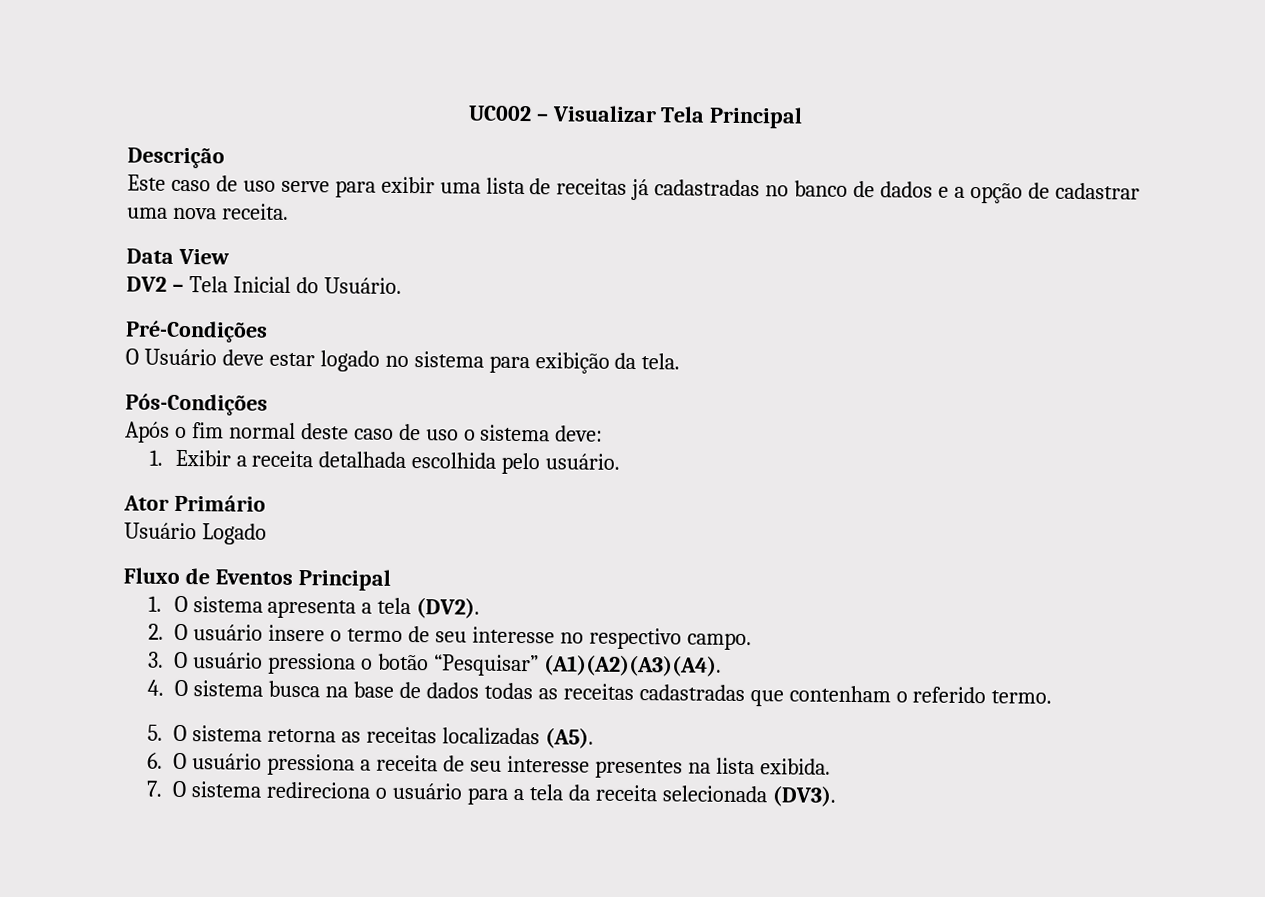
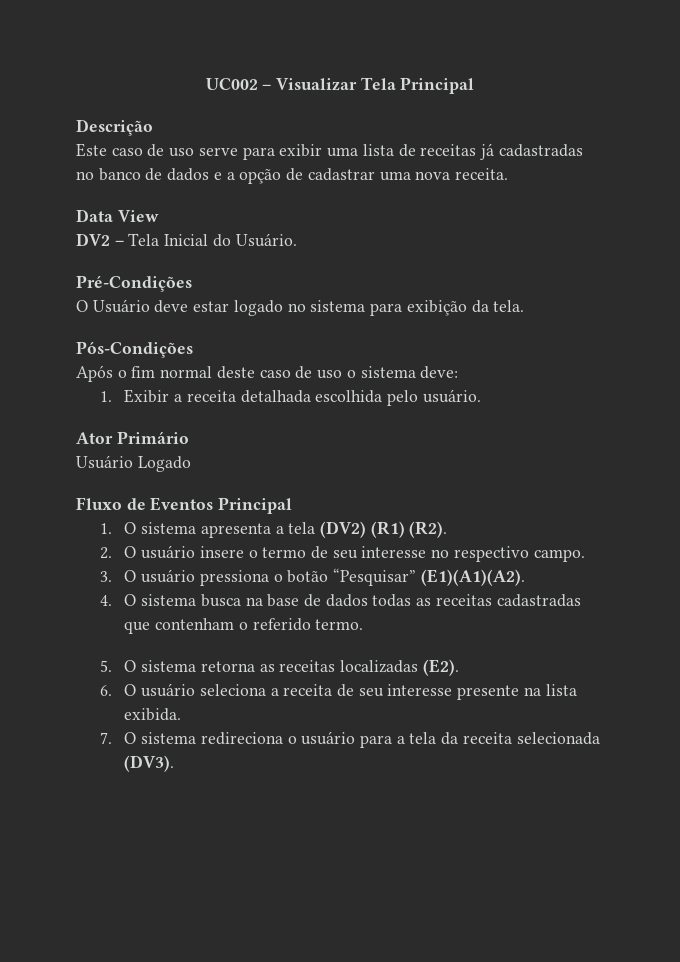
- 1. O sistema apresenta a tela (DV2).
+ 1. O sistema apresenta a tela (DV2) (R1) (R2).
- 3. O usuário pressiona o botão “Pesquisar” (A1)(A2)(A3)(A4).
+ 3. O usuário pressiona o botão “Pesquisar” (E1)(A1)(A2).
- 5. O sistema retorna as receitas localizadas (A5).
+ 5. O sistema retorna as receitas localizadas (E2).
- 6. O usuário pressiona a receita de seu interesse presentes na lista exibida.
+ 6. O usuário seleciona a receita de seu interesse presente na lista exibida.

